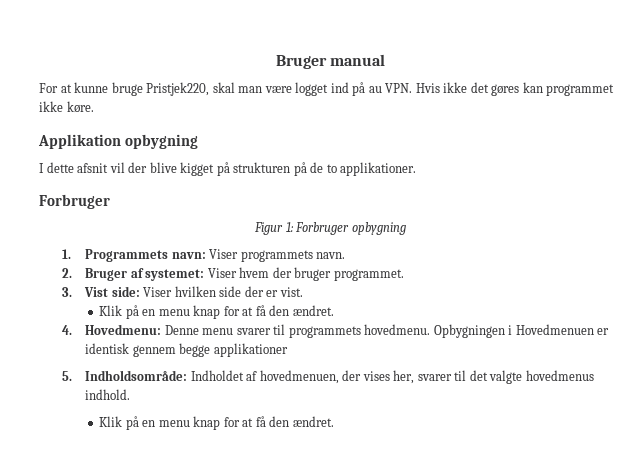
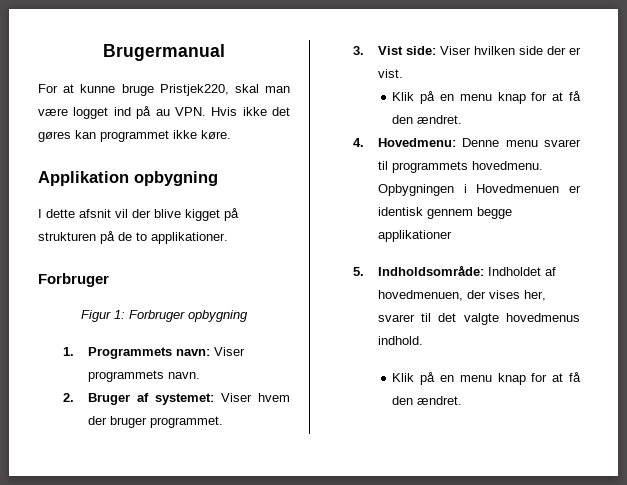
- Bruger manual
+ Brugermanual

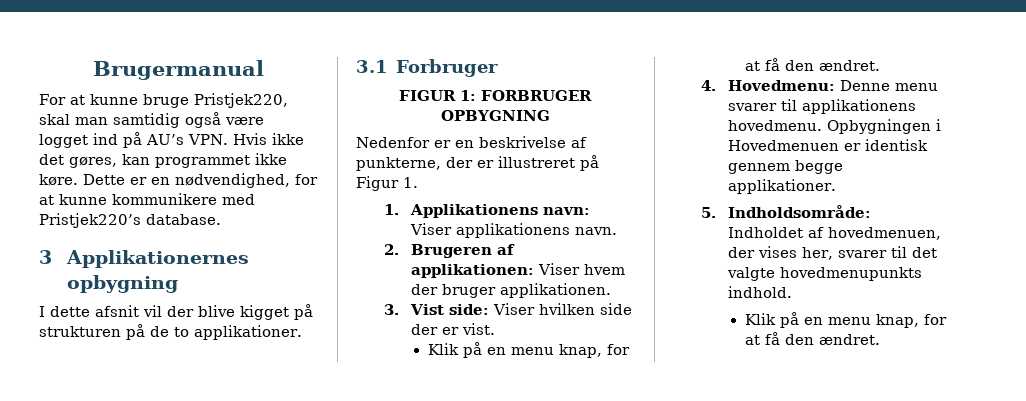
- For at kunne bruge Pristjek220, skal man være logget ind på au VPN. Hvis ikke det gøres kan programmet ikke køre.
- Applikation opbygning
+ For at kunne bruge Pristjek220, skal man samtidig også være logget ind på AU’s VPN. Hvis ikke det gøres, kan programmet ikke køre. Dette er en nødvendighed, for at kunne kommunikere med Pristjek220’s database.
+ 3 Applikationernes opbygning
  I dette afsnit vil der blive kigget på strukturen på de to applikationer.
- Forbruger
+ 3.1 Forbruger
- Figur 1: Forbruger opbygning
- 1. Programmets navn: Viser programmets navn.
+ FIGUR 1: FORBRUGER OPBYGNING
+ Nedenfor er en beskrivelse af punkterne, der er illustreret på Figur 1.
+ 1. Applikationens navn: Viser applikationens navn.
- 2. Bruger af systemet: Viser hvem der bruger programmet.
+ 2. Brugeren af applikationen: Viser hvem der bruger applikationen.
  3. Vist side: Viser hvilken side der er vist.
- Klik på en menu knap for at få den ændret.
+ Klik på en menu knap, for at få den ændret.
- 4. Hovedmenu: Denne menu svarer til programmets hovedmenu.
+ 4. Hovedmenu: Denne menu svarer til applikationens hovedmenu.
- Opbygningen i Hovedmenuen er identisk gennem begge applikationer
+ Opbygningen i Hovedmenuen er identisk gennem begge applikationer.
- 5. Indholdsområde: Indholdet af hovedmenuen, der vises her, svarer til det valgte hovedmenus indhold.
- Klik på en menu knap for at få den ændret.
+ 5. Indholdsområde: Indholdet af hovedmenuen, der vises her, svarer til det valgte hovedmenupunkts indhold.
+ Klik på en menu knap, for at få den ændret.

